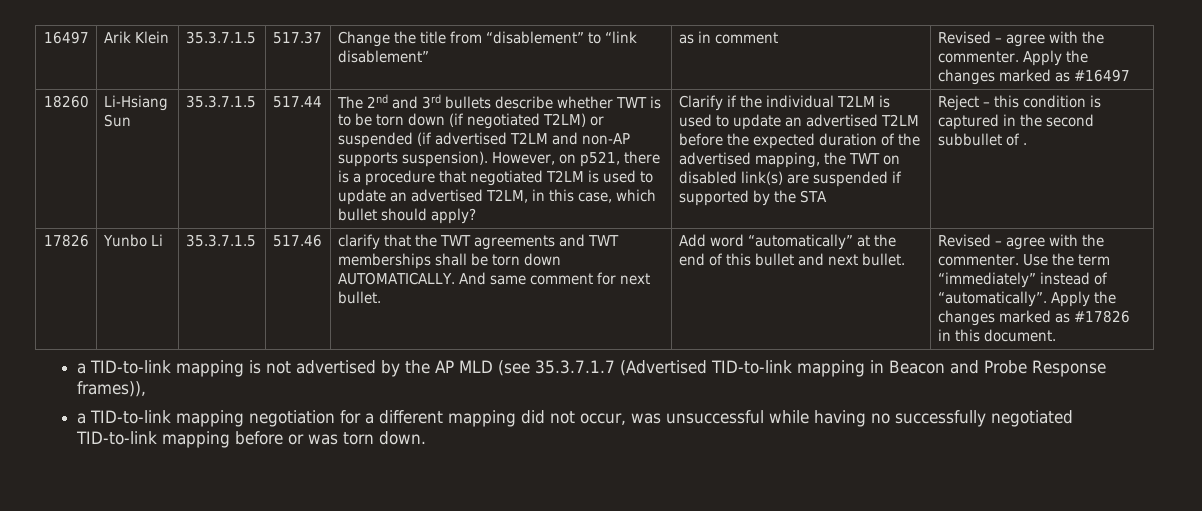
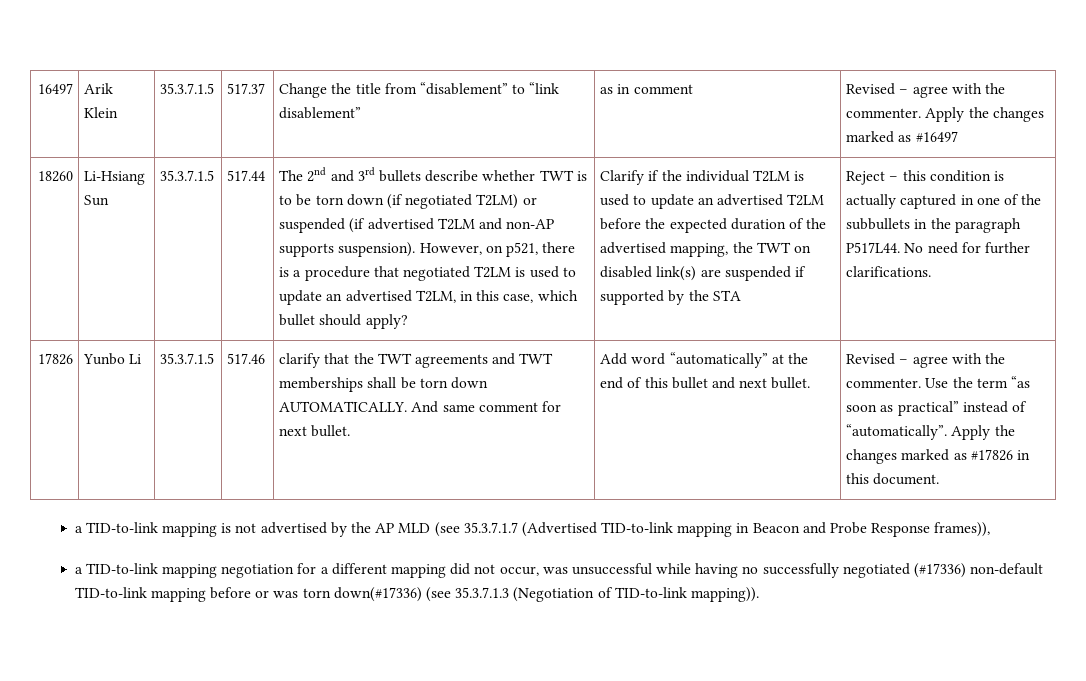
- Reject – this condition is captured in the second subbullet of .
+ Reject – this condition is actually captured in one of the subbullets in the paragraph P517L44. No need for further clarifications.
- Use the term “immediately” instead of “automatically”.
+ Use the term “as soon as practical” instead of “automatically”.
- a TID-to-link mapping negotiation for a different mapping did not occur, was unsuccessful while having no successfully negotiated TID-to-link mapping before or was torn down.
+ a TID-to-link mapping negotiation for a different mapping did not occur, was unsuccessful while having no successfully negotiated (#17336) non-default TID-to-link mapping before or was torn down(#17336) (see 35.3.7.1.3 (Negotiation of TID-to-link mapping)).

